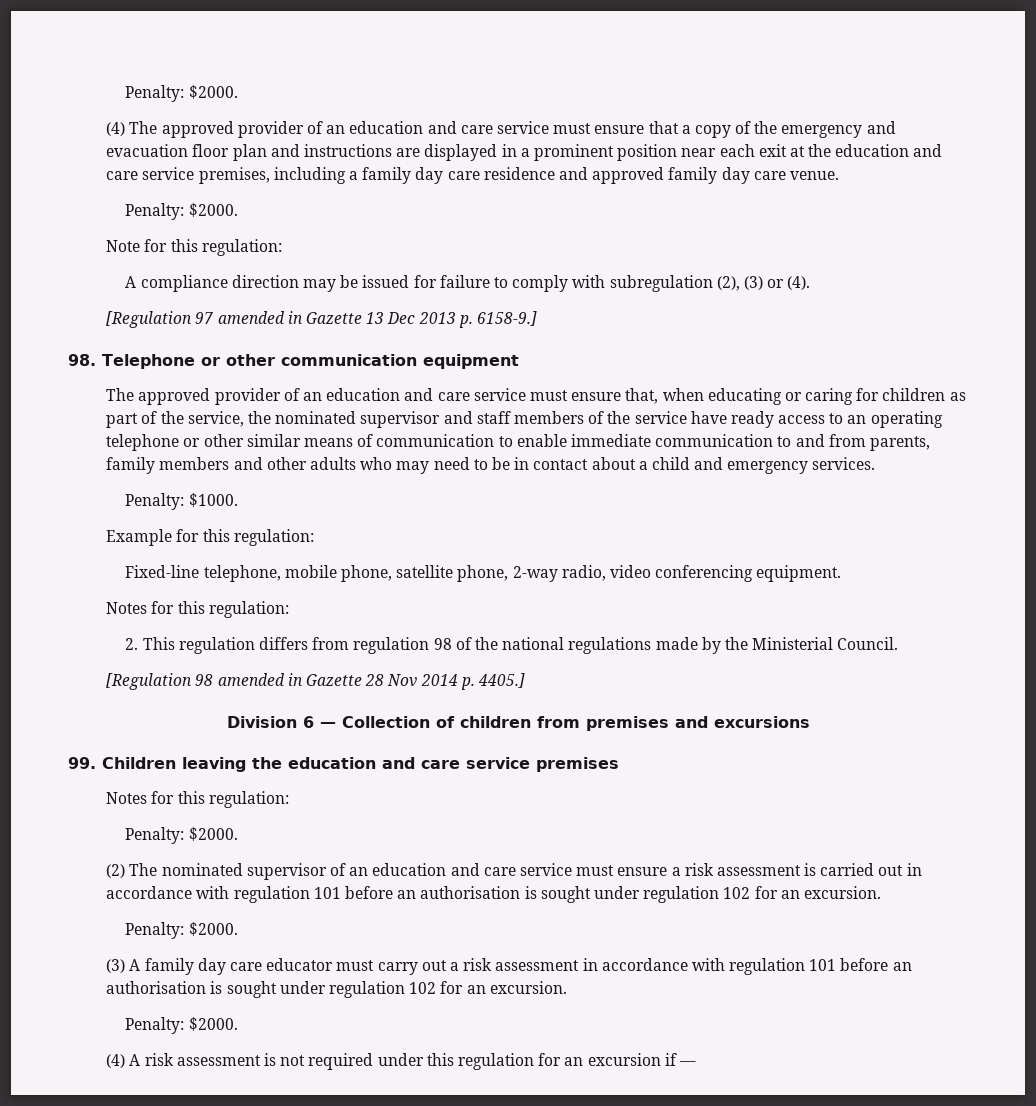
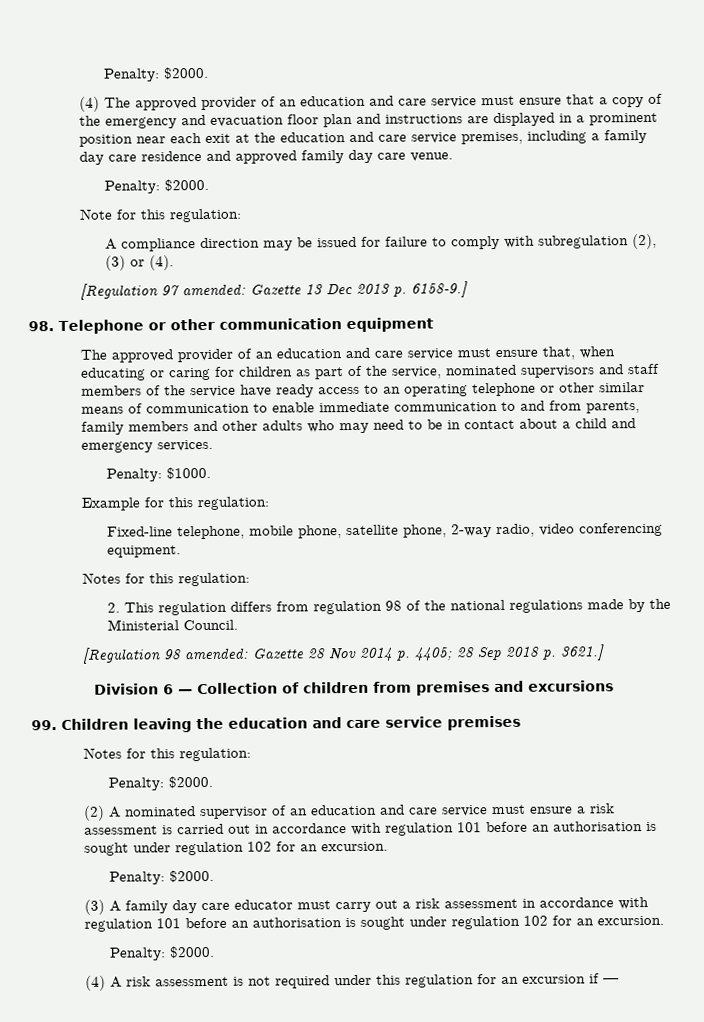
- [Regulation 97 amended in Gazette 13 Dec 2013 p. 6158-9.]
+ [Regulation 97 amended: Gazette 13 Dec 2013 p. 6158-9.]
- The approved provider of an education and care service must ensure that, when educating or caring for children as part of the service, the nominated supervisor and staff members of the service have ready access to an operating telephone or other similar means of communication to enable immediate communication to and from parents, family members and other adults who may need to be in contact about a child and emergency services.
+ The approved provider of an education and care service must ensure that, when educating or caring for children as part of the service, nominated supervisors and staff members of the service have ready access to an operating telephone or other similar means of communication to enable immediate communication to and from parents, family members and other adults who may need to be in contact about a child and emergency services.
- [Regulation 98 amended in Gazette 28 Nov 2014 p. 4405.]
+ [Regulation 98 amended: Gazette 28 Nov 2014 p. 4405; 28 Sep 2018 p. 3621.]
- (2) The nominated supervisor of an education and care service must ensure a risk assessment is carried out in accordance with regulation 101 before an authorisation is sought under regulation 102 for an excursion.
+ (2) A nominated supervisor of an education and care service must ensure a risk assessment is carried out in accordance with regulation 101 before an authorisation is sought under regulation 102 for an excursion.

